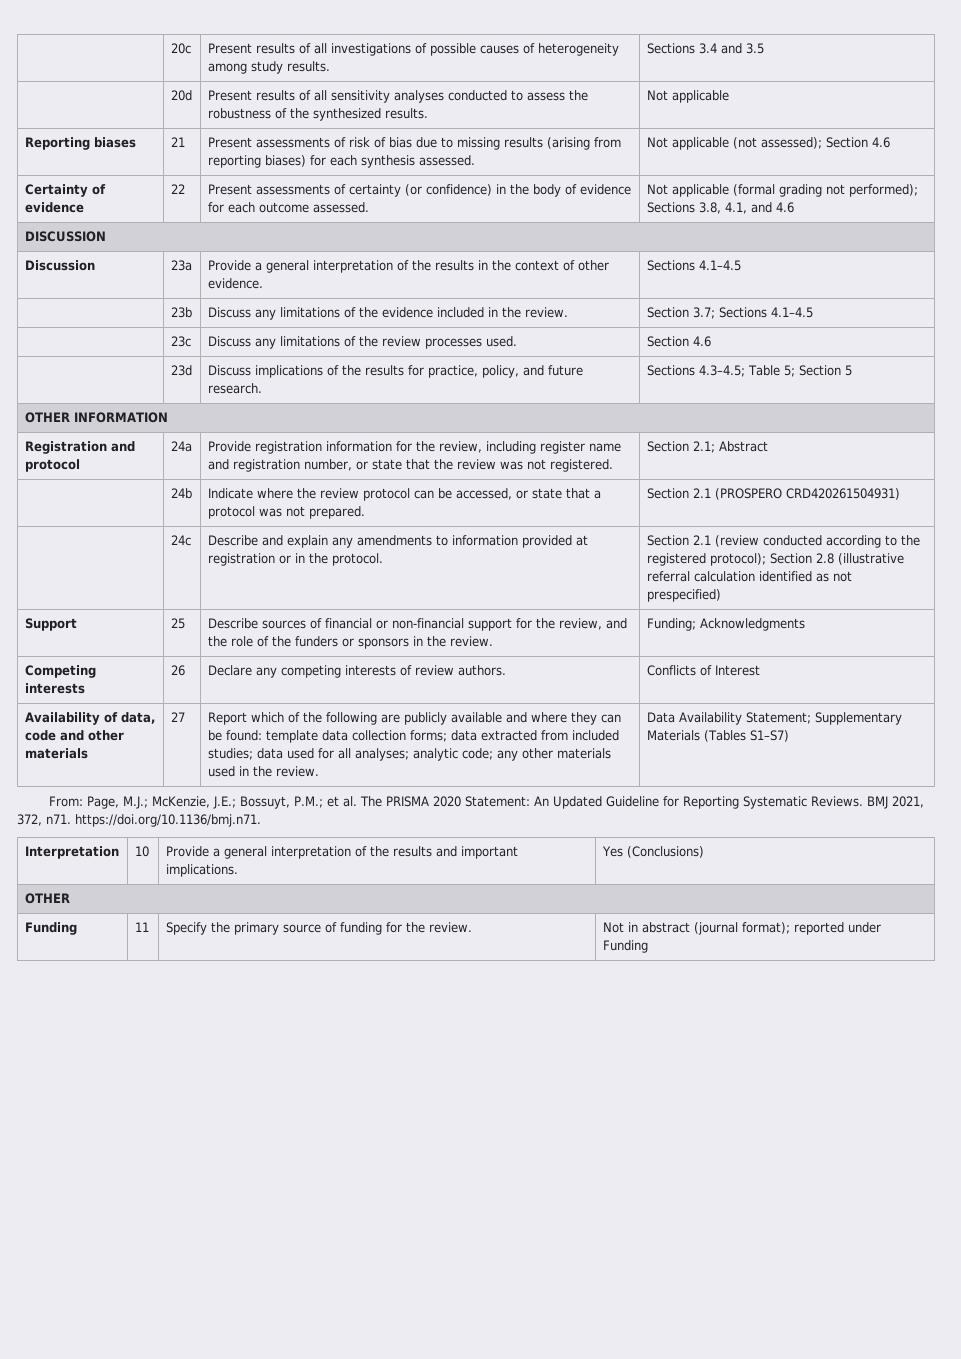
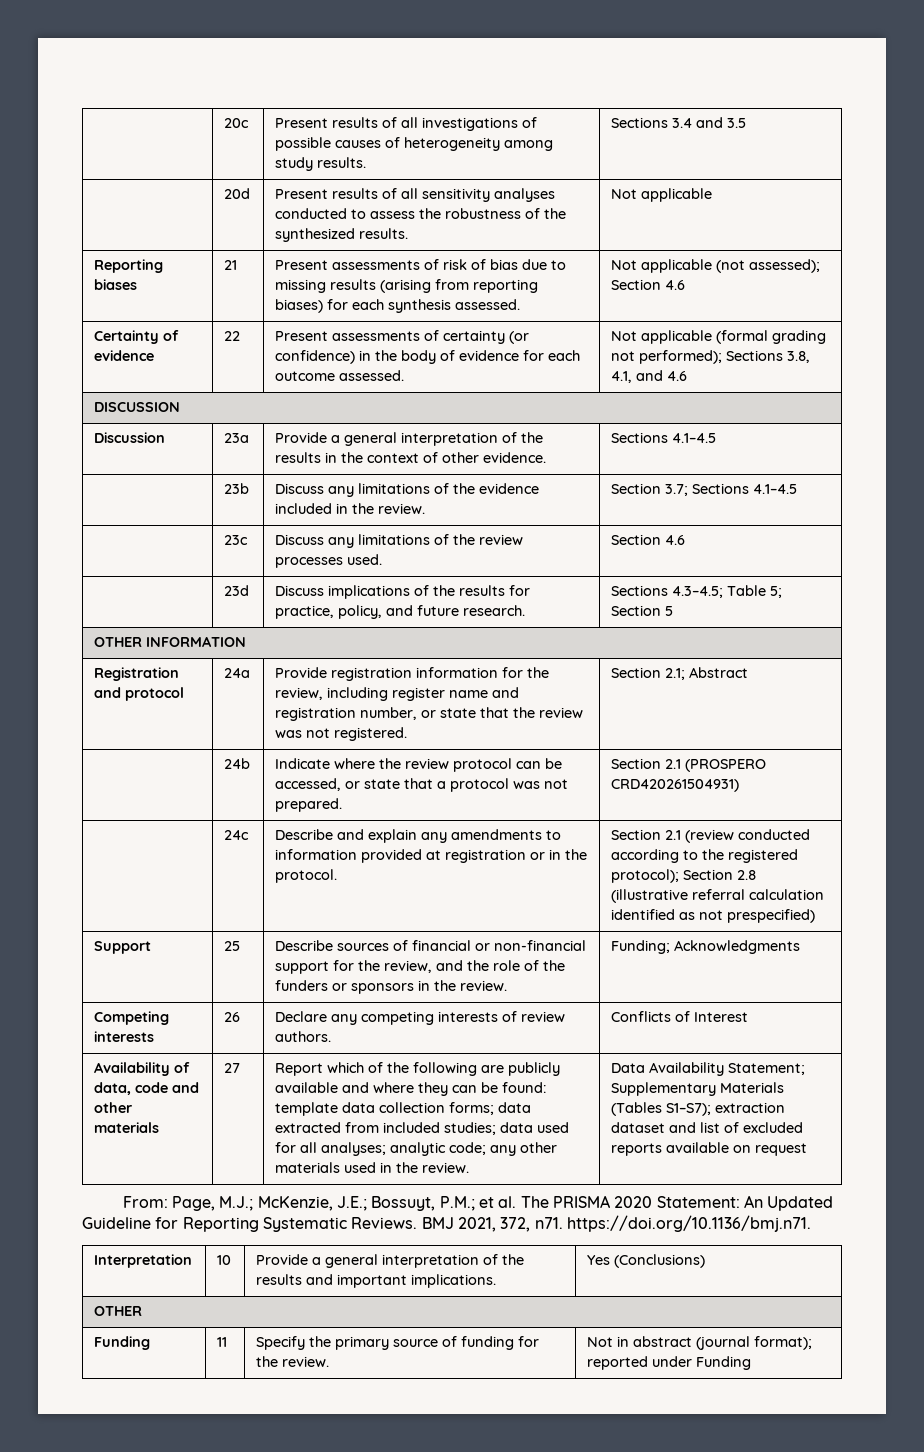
- Data Availability Statement; Supplementary Materials (Tables S1–S7)
+ Data Availability Statement; Supplementary Materials (Tables S1–S7); extraction dataset and list of excluded reports available on request

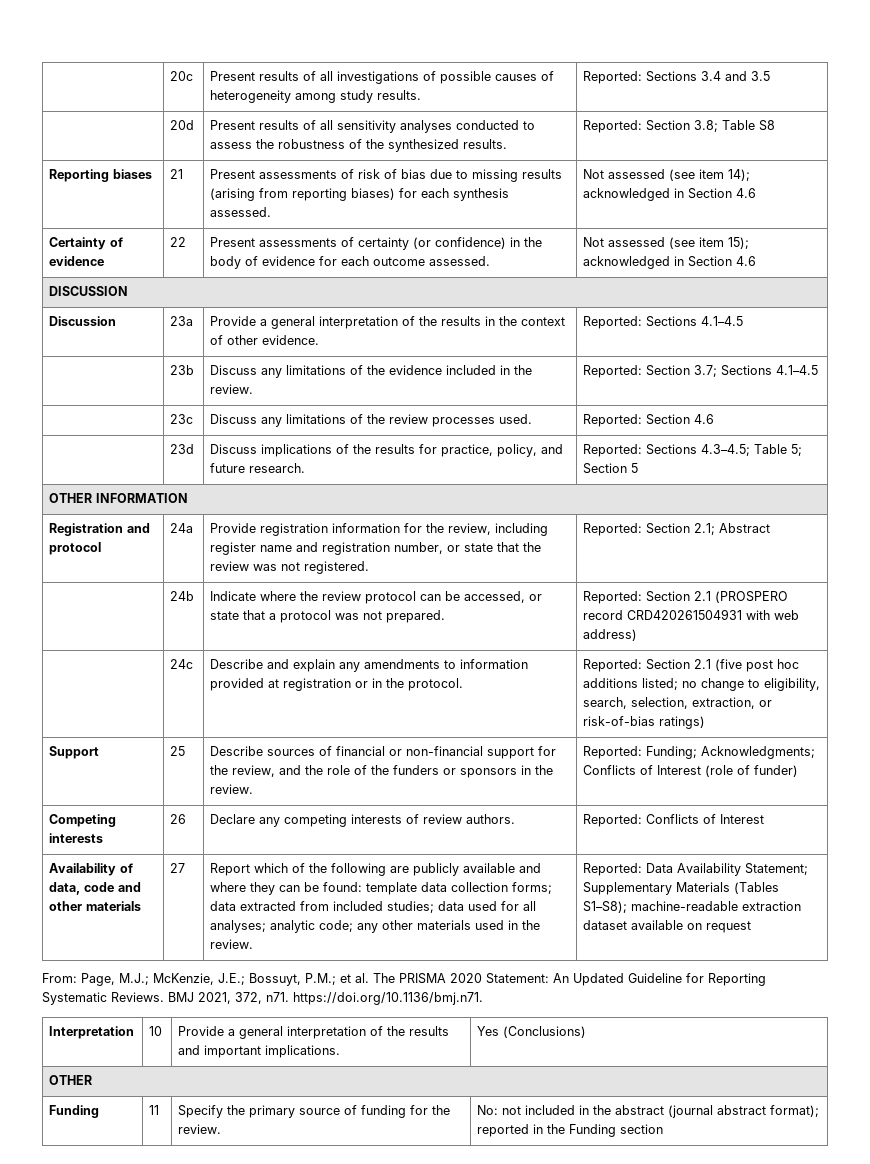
- | 20c | Present results of all investigations of possible causes of heterogeneity among study results. | Sections 3.4 and 3.5
+ | 20c | Present results of all investigations of possible causes of heterogeneity among study results. | Reported: Sections 3.4 and 3.5
- | 20d | Present results of all sensitivity analyses conducted to assess the robustness of the synthesized results. | Not applicable
+ | 20d | Present results of all sensitivity analyses conducted to assess the robustness of the synthesized results. | Reported: Section 3.8; Table S8
- Reporting biases | 21 | Present assessments of risk of bias due to missing results (arising from reporting biases) for each synthesis assessed. | Not applicable (not assessed); Section 4.6
+ Reporting biases | 21 | Present assessments of risk of bias due to missing results (arising from reporting biases) for each synthesis assessed. | Not assessed (see item 14); acknowledged in Section 4.6
- Certainty of evidence | 22 | Present assessments of certainty (or confidence) in the body of evidence for each outcome assessed. | Not applicable (formal grading not performed); Sections 3.8, 4.1, and 4.6
+ Certainty of evidence | 22 | Present assessments of certainty (or confidence) in the body of evidence for each outcome assessed. | Not assessed (see item 15); acknowledged in Section 4.6
- Discussion | 23a | Provide a general interpretation of the results in the context of other evidence. | Sections 4.1–4.5
+ Discussion | 23a | Provide a general interpretation of the results in the context of other evidence. | Reported: Sections 4.1–4.5
- | 23b | Discuss any limitations of the evidence included in the review. | Section 3.7; Sections 4.1–4.5
+ | 23b | Discuss any limitations of the evidence included in the review. | Reported: Section 3.7; Sections 4.1–4.5
- | 23c | Discuss any limitations of the review processes used. | Section 4.6
+ | 23c | Discuss any limitations of the review processes used. | Reported: Section 4.6
- | 23d | Discuss implications of the results for practice, policy, and future research. | Sections 4.3–4.5; Table 5; Section 5
+ | 23d | Discuss implications of the results for practice, policy, and future research. | Reported: Sections 4.3–4.5; Table 5; Section 5
- Registration and protocol | 24a | Provide registration information for the review, including register name and registration number, or state that the review was not registered. | Section 2.1; Abstract
+ Registration and protocol | 24a | Provide registration information for the review, including register name and registration number, or state that the review was not registered. | Reported: Section 2.1; Abstract
- | 24b | Indicate where the review protocol can be accessed, or state that a protocol was not prepared. | Section 2.1 (PROSPERO CRD420261504931)
+ | 24b | Indicate where the review protocol can be accessed, or state that a protocol was not prepared. | Reported: Section 2.1 (PROSPERO record CRD420261504931 with web address)
- | 24c | Describe and explain any amendments to information provided at registration or in the protocol. | Section 2.1 (review conducted according to the registered protocol); Section 2.8 (illustrative referral calculation identified as not prespecified)
+ | 24c | Describe and explain any amendments to information provided at registration or in the protocol. | Reported: Section 2.1 (five post hoc additions listed; no change to eligibility, search, selection, extraction, or risk-of-bias ratings)
- Support | 25 | Describe sources of financial or non-financial support for the review, and the role of the funders or sponsors in the review. | Funding; Acknowledgments
+ Support | 25 | Describe sources of financial or non-financial support for the review, and the role of the funders or sponsors in the review. | Reported: Funding; Acknowledgments; Conflicts of Interest (role of funder)
- Competing interests | 26 | Declare any competing interests of review authors. | Conflicts of Interest
+ Competing interests | 26 | Declare any competing interests of review authors. | Reported: Conflicts of Interest
- Data Availability Statement; Supplementary Materials (Tables S1–S7); extraction dataset and list of excluded reports available on request
+ Reported: Data Availability Statement; Supplementary Materials (Tables S1–S8); machine-readable extraction dataset available on request
- Funding | 11 | Specify the primary source of funding for the review. | Not in abstract (journal format); reported under Funding
+ Funding | 11 | Specify the primary source of funding for the review. | No: not included in the abstract (journal abstract format); reported in the Funding section

